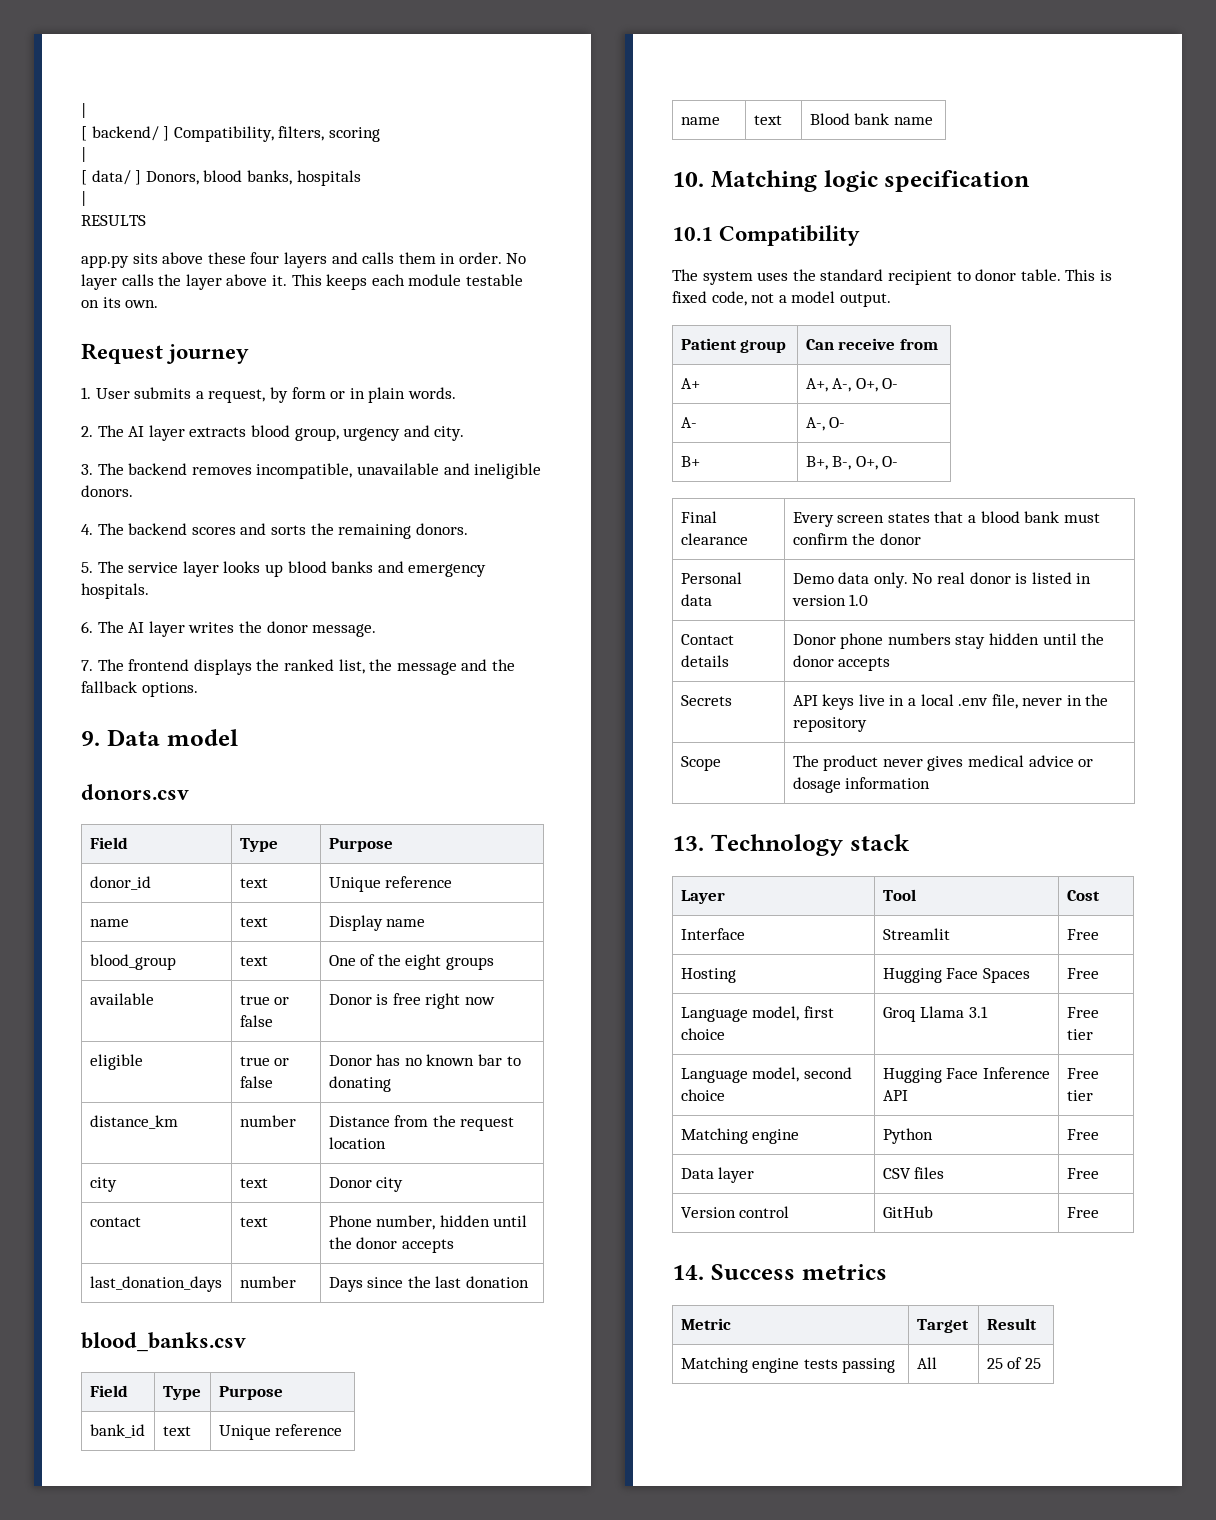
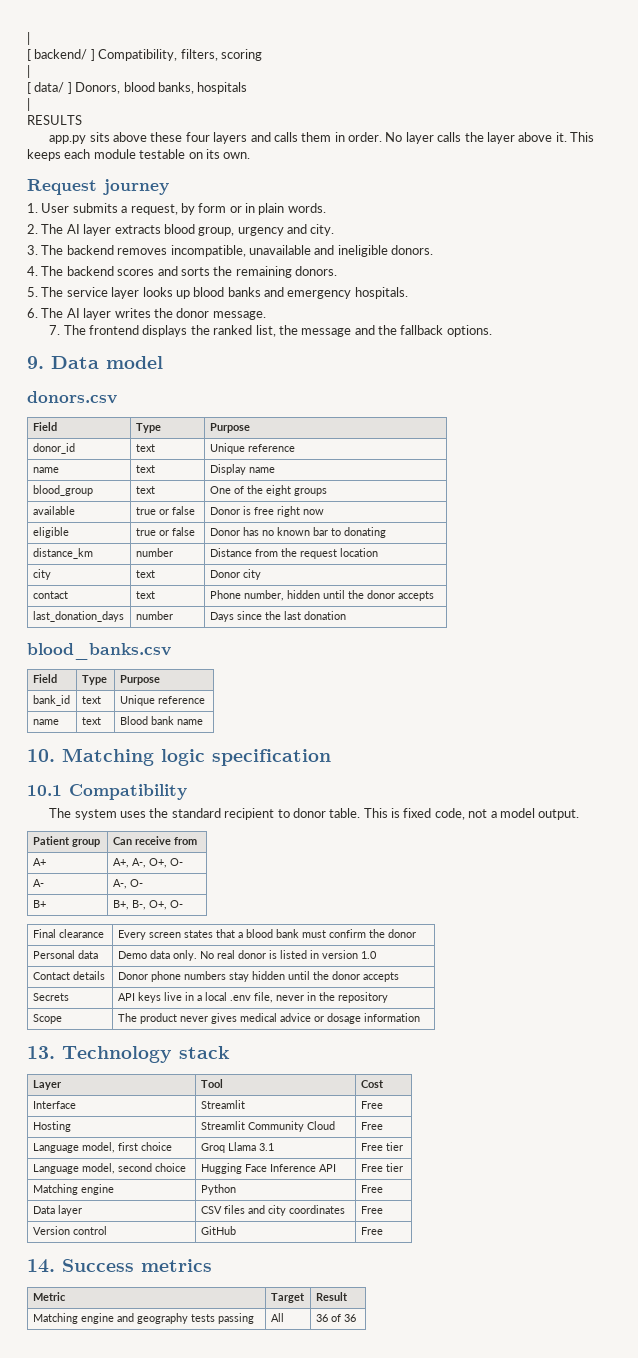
- Hosting | Hugging Face Spaces | Free
+ Hosting | Streamlit Community Cloud | Free
- Data layer | CSV files | Free
+ Data layer | CSV files and city coordinates | Free
- Matching engine tests passing | All | 25 of 25
+ Matching engine and geography tests passing | All | 36 of 36

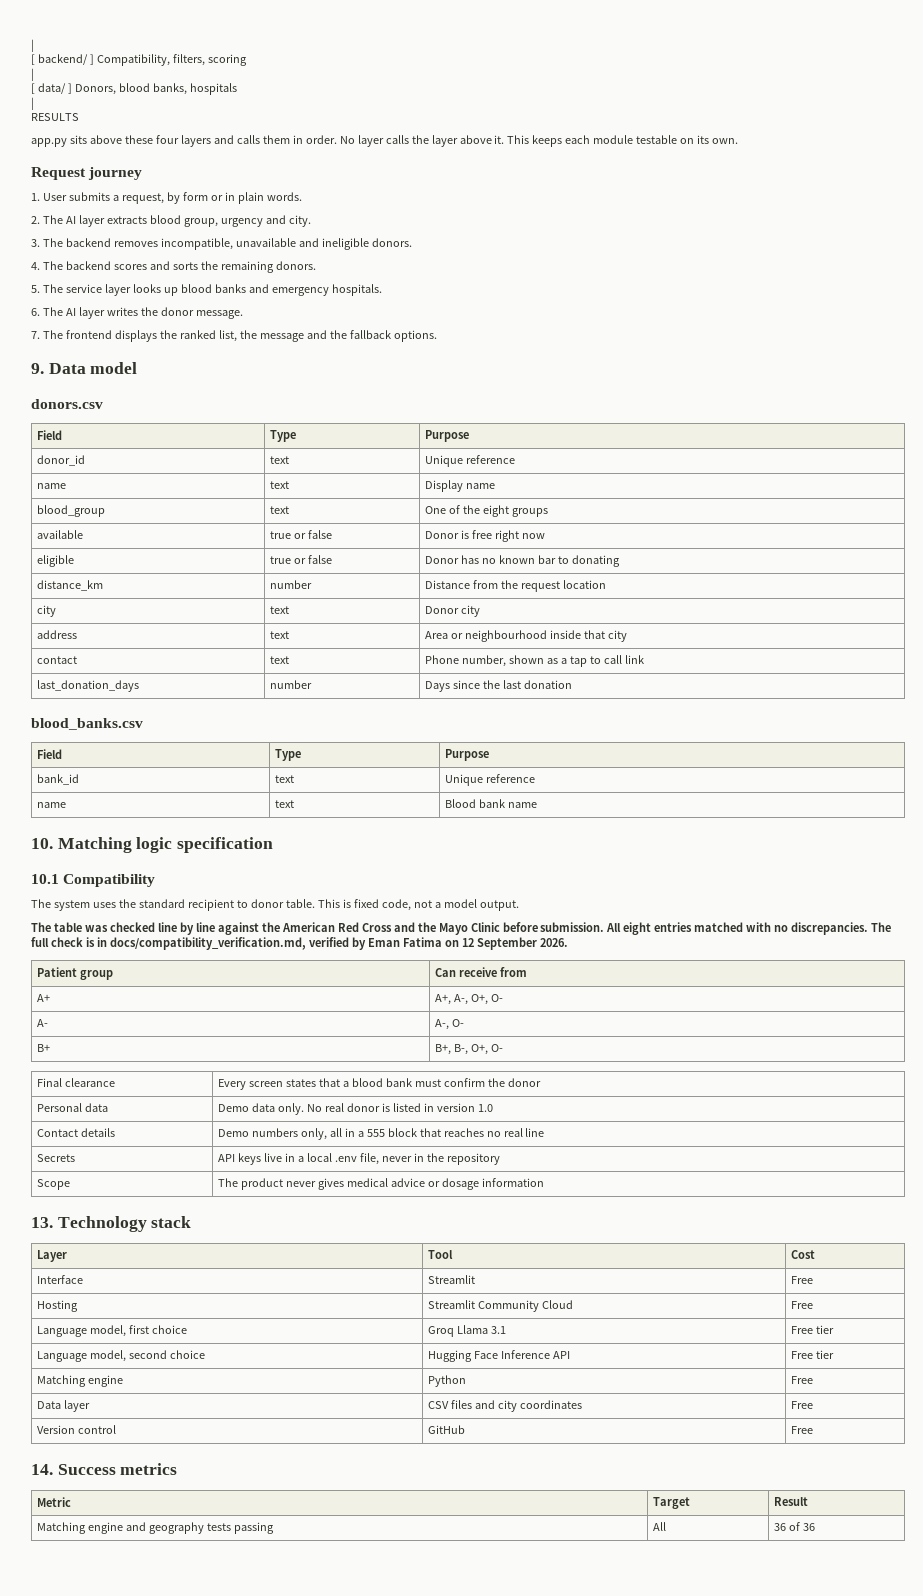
- contact | text | Phone number, hidden until the donor accepts
+ address | text | Area or neighbourhood inside that city
+ contact | text | Phone number, shown as a tap to call link
+ The table was checked line by line against the American Red Cross and the Mayo Clinic before submission. All eight entries matched with no discrepancies. The full check is in docs/compatibility_verification.md, verified by Eman Fatima on 12 September 2026.
- Contact details | Donor phone numbers stay hidden until the donor accepts
+ Contact details | Demo numbers only, all in a 555 block that reaches no real line

